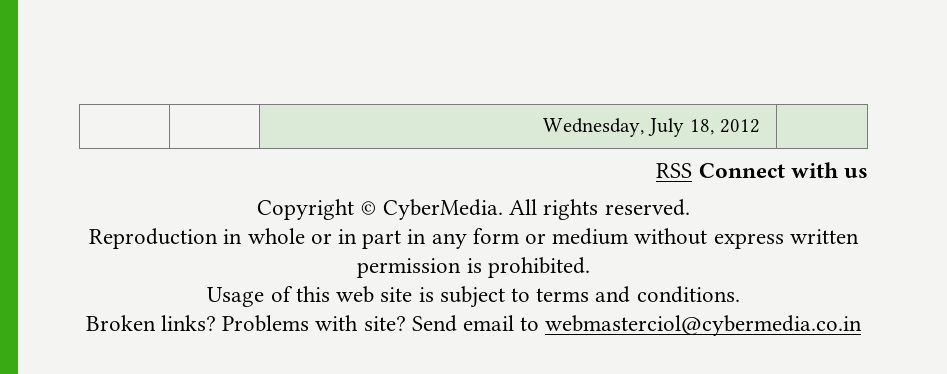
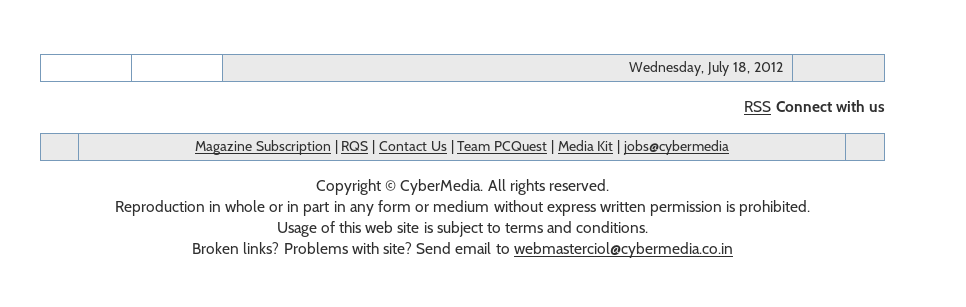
+ | Magazine Subscription | RQS | Contact Us | Team PCQuest | Media Kit | jobs@cybermedia |

